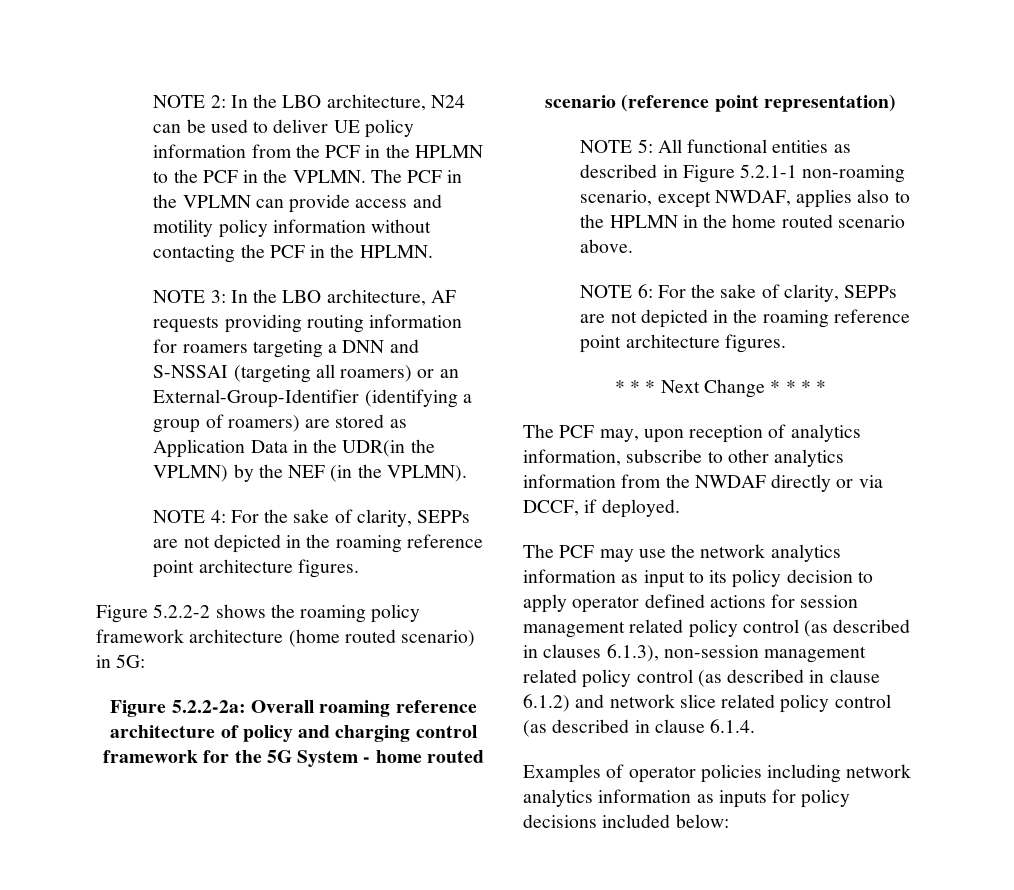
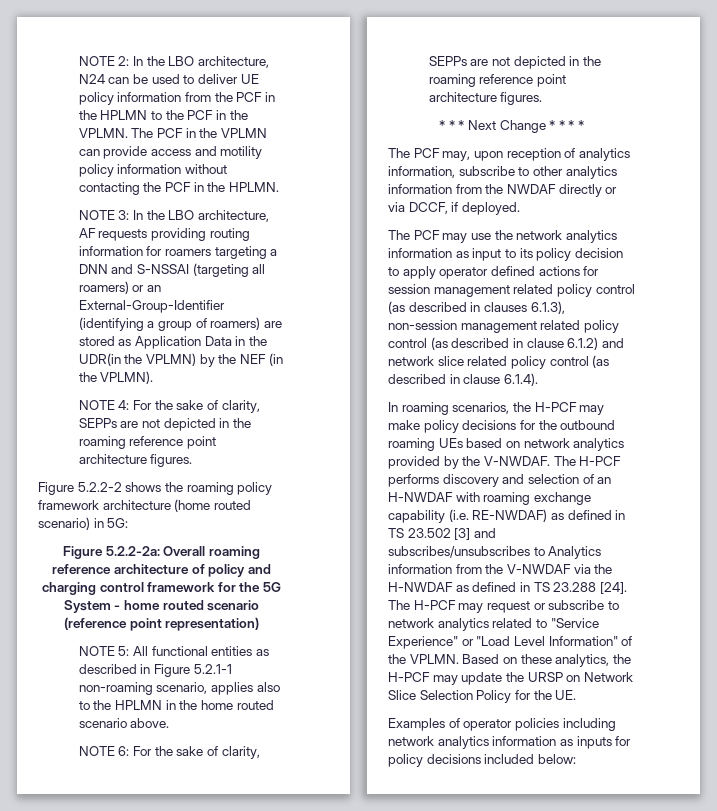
- NOTE 5: All functional entities as described in Figure 5.2.1-1 non-roaming scenario, except NWDAF, applies also to the HPLMN in the home routed scenario above.
+ NOTE 5: All functional entities as described in Figure 5.2.1-1 non-roaming scenario, applies also to the HPLMN in the home routed scenario above.
- The PCF may use the network analytics information as input to its policy decision to apply operator defined actions for session management related policy control (as described in clauses 6.1.3), non-session management related policy control (as described in clause 6.1.2) and network slice related policy control (as described in clause 6.1.4.
+ The PCF may use the network analytics information as input to its policy decision to apply operator defined actions for session management related policy control (as described in clauses 6.1.3), non-session management related policy control (as described in clause 6.1.2) and network slice related policy control (as described in clause 6.1.4).
+ In roaming scenarios, the H-PCF may make policy decisions for the outbound roaming UEs based on network analytics provided by the V-NWDAF. The H-PCF performs discovery and selection of an H-NWDAF with roaming exchange capability (i.e. RE-NWDAF) as defined in TS 23.502 [3] and subscribes/unsubscribes to Analytics information from the V-NWDAF via the H-NWDAF as defined in TS 23.288 [24]. The H-PCF may request or subscribe to network analytics related to "Service Experience" or "Load Level Information" of the VPLMN. Based on these analytics, the H-PCF may update the URSP on Network Slice Selection Policy for the UE.

